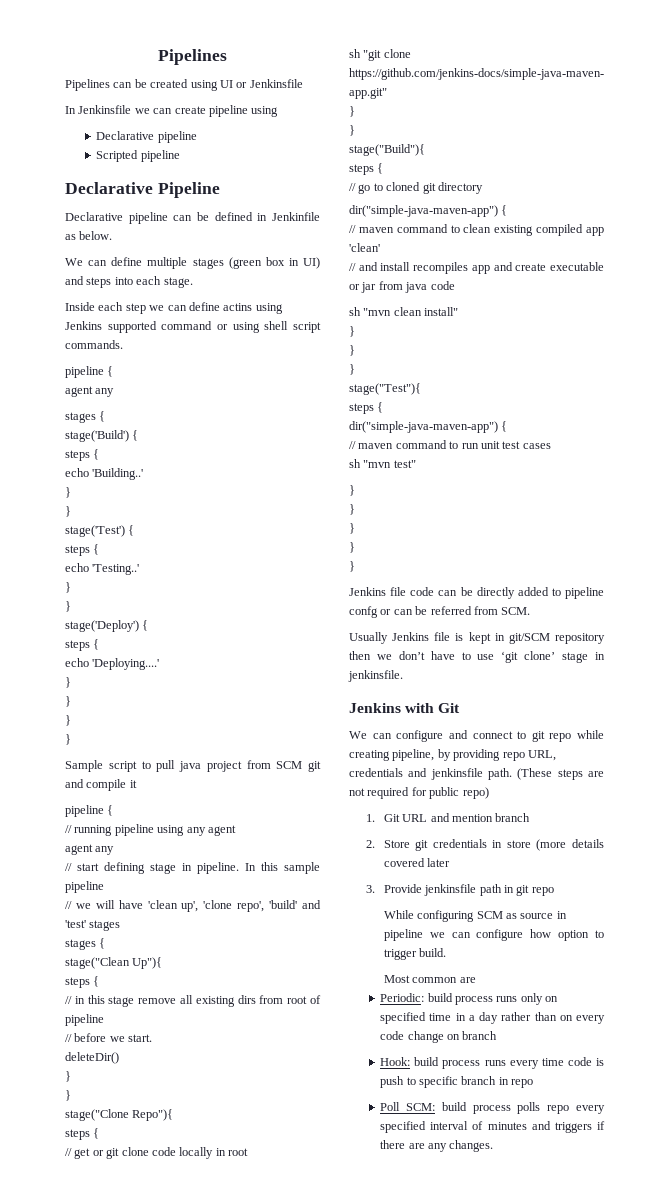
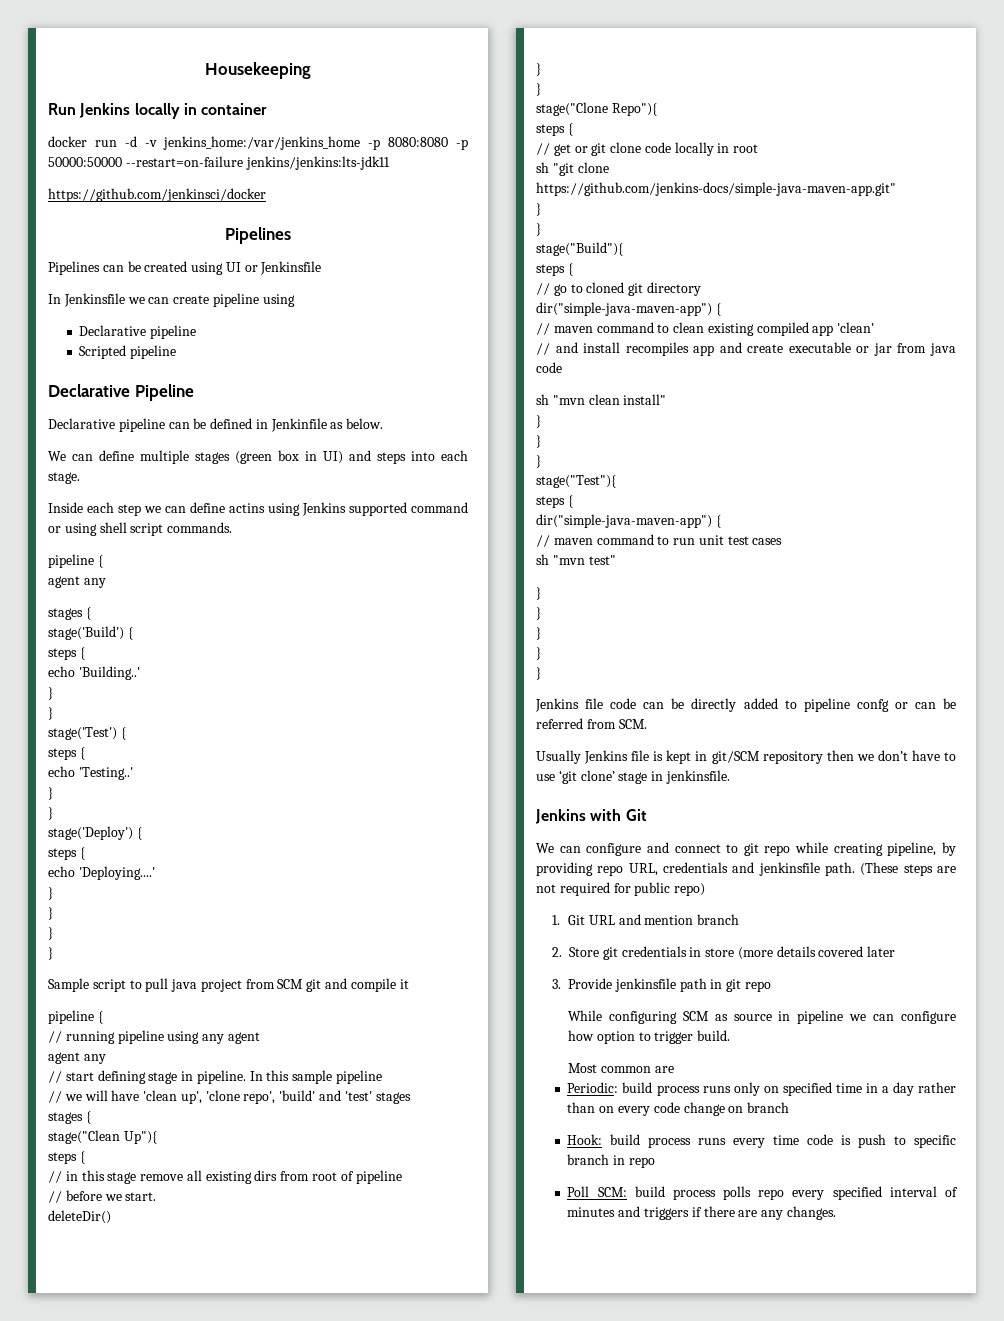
+ Housekeeping
+ Run Jenkins locally in container
+ docker run -d -v jenkins_home:/var/jenkins_home -p 8080:8080 -p 50000:50000 --restart=on-failure jenkins/jenkins:lts-jdk11
+ https://github.com/jenkinsci/docker

